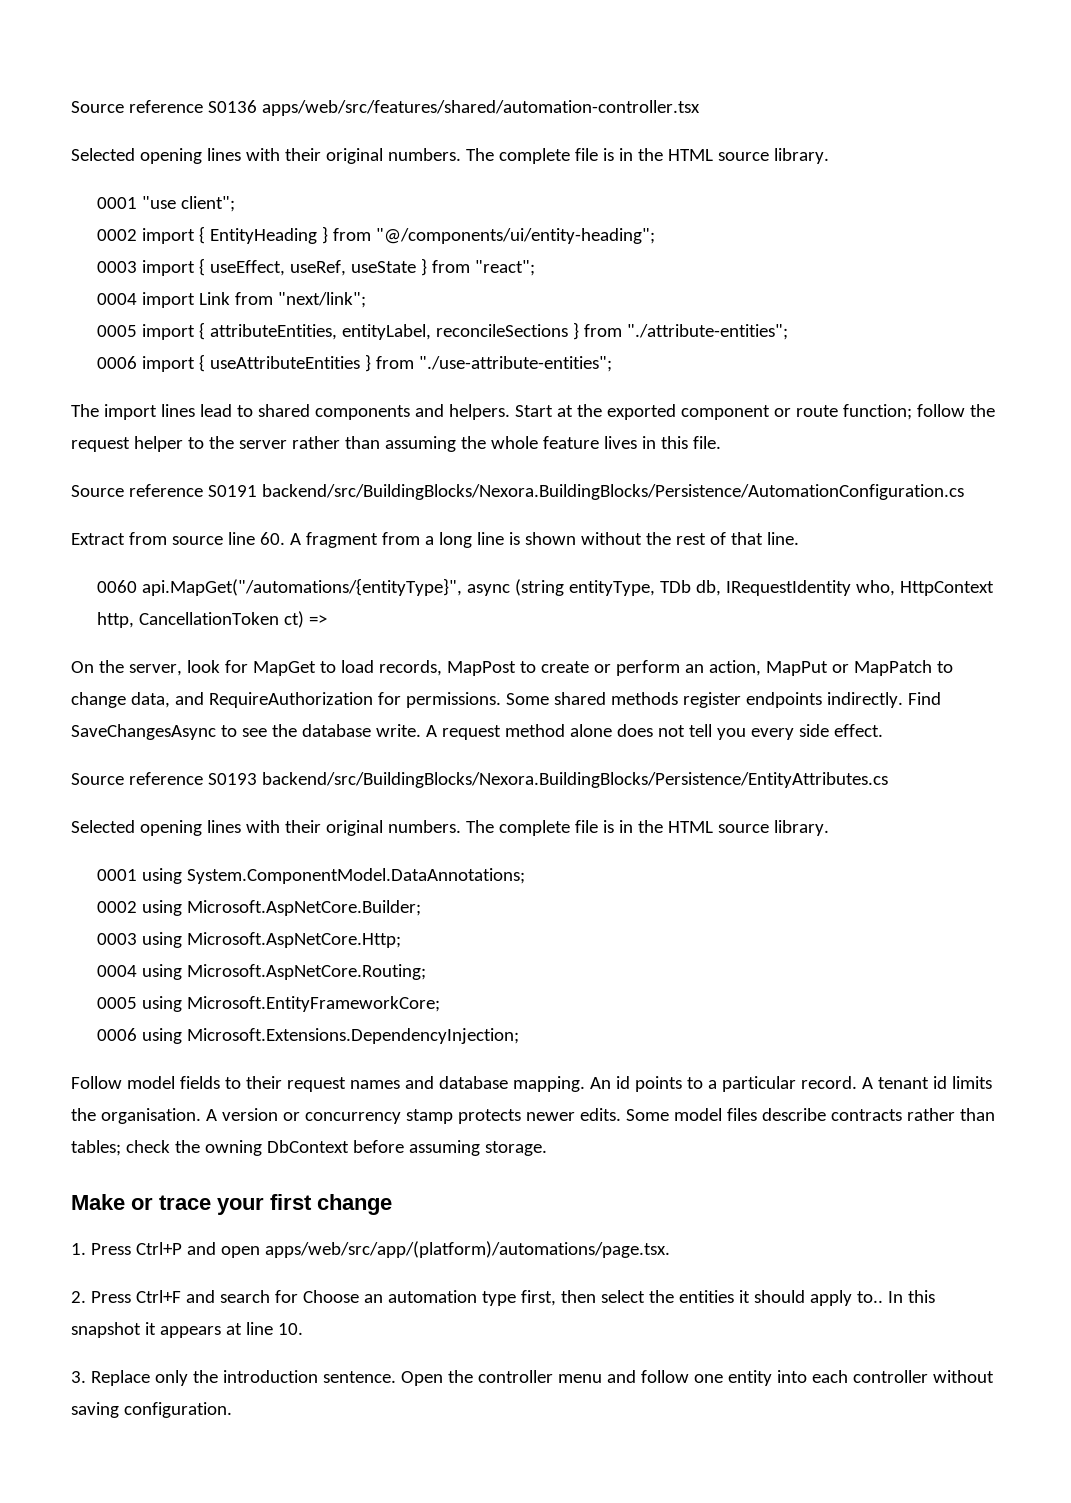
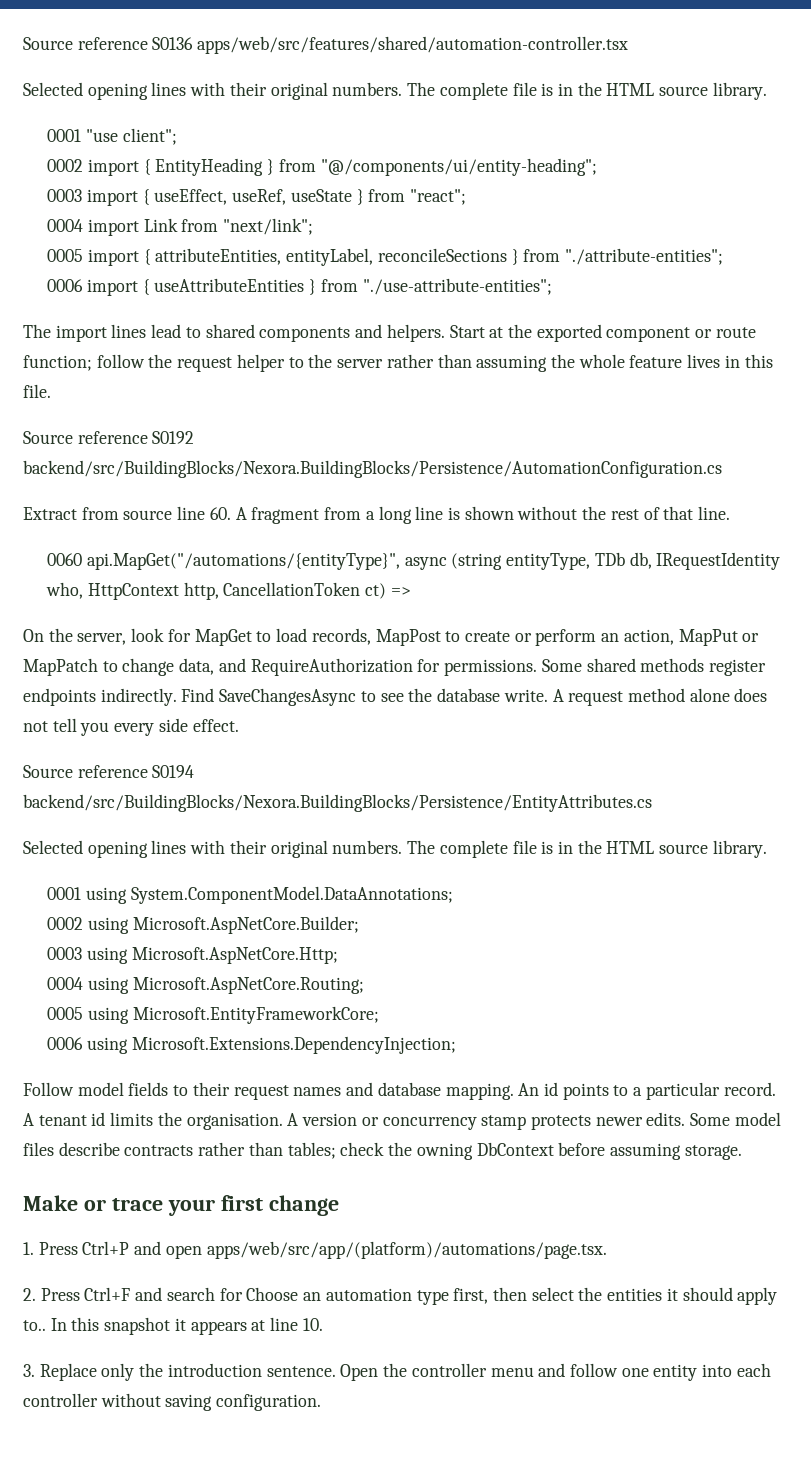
- Source reference S0191 backend/src/BuildingBlocks/Nexora.BuildingBlocks/Persistence/AutomationConfiguration.cs
+ Source reference S0192 backend/src/BuildingBlocks/Nexora.BuildingBlocks/Persistence/AutomationConfiguration.cs
- Source reference S0193 backend/src/BuildingBlocks/Nexora.BuildingBlocks/Persistence/EntityAttributes.cs
+ Source reference S0194 backend/src/BuildingBlocks/Nexora.BuildingBlocks/Persistence/EntityAttributes.cs

